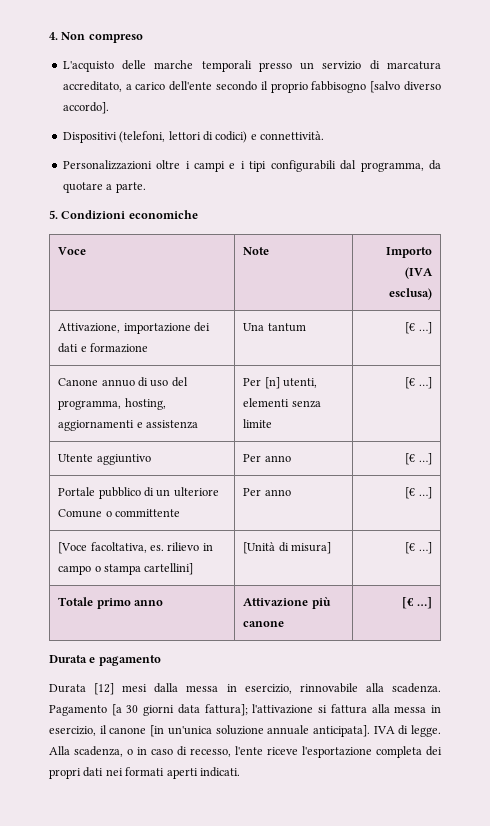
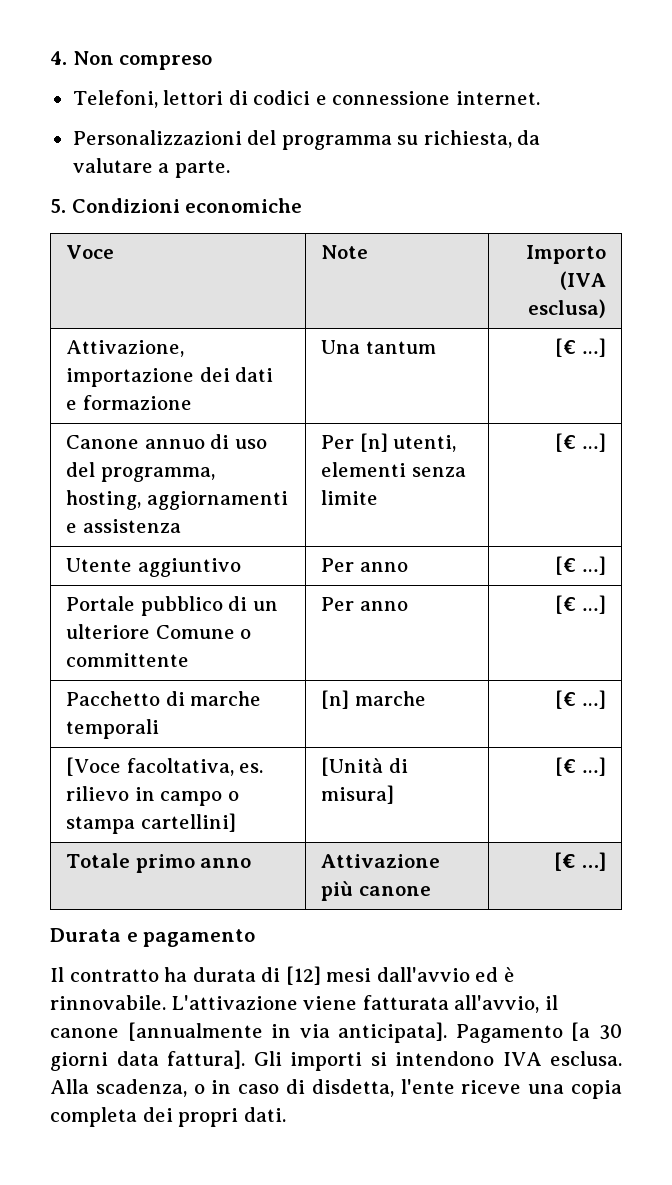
- L'acquisto delle marche temporali presso un servizio di marcatura accreditato, a carico dell'ente secondo il proprio fabbisogno [salvo diverso accordo].
- Dispositivi (telefoni, lettori di codici) e connettività.
- Personalizzazioni oltre i campi e i tipi configurabili dal programma, da quotare a parte.
+ Telefoni, lettori di codici e connessione internet.
+ Personalizzazioni del programma su richiesta, da valutare a parte.
+ Pacchetto di marche temporali | [n] marche | [€ …]
- Durata [12] mesi dalla messa in esercizio, rinnovabile alla scadenza.
+ Il contratto ha durata di [12] mesi dall'avvio ed è rinnovabile. L'attivazione viene fatturata all'avvio, il canone [annualmente in via anticipata].
- Pagamento [a 30 giorni data fattura]; l'attivazione si fattura alla messa in esercizio, il canone [in un'unica soluzione annuale anticipata]. IVA di legge.
+ Pagamento [a 30 giorni data fattura]. Gli importi si intendono IVA esclusa.
- Alla scadenza, o in caso di recesso, l'ente riceve l'esportazione completa dei propri dati nei formati aperti indicati.
+ Alla scadenza, o in caso di disdetta, l'ente riceve una copia completa dei propri dati.

